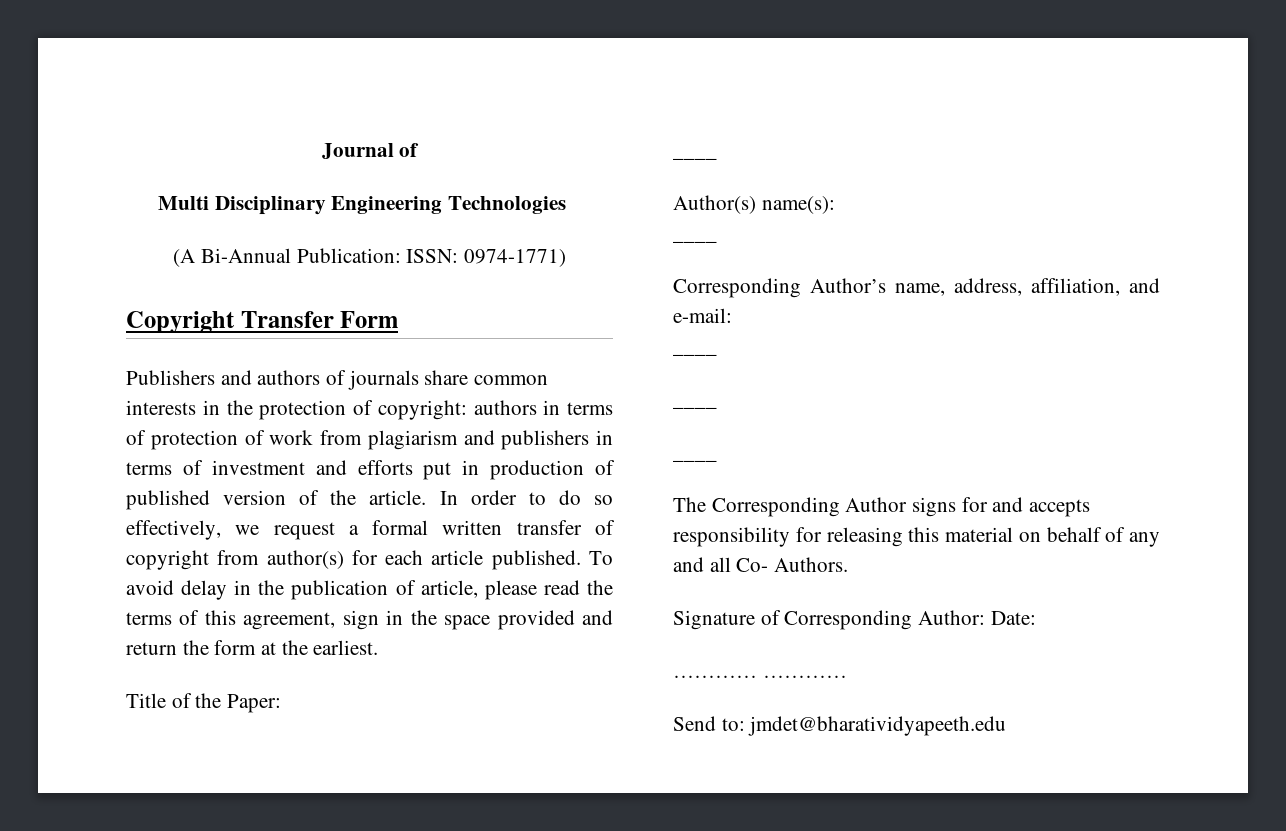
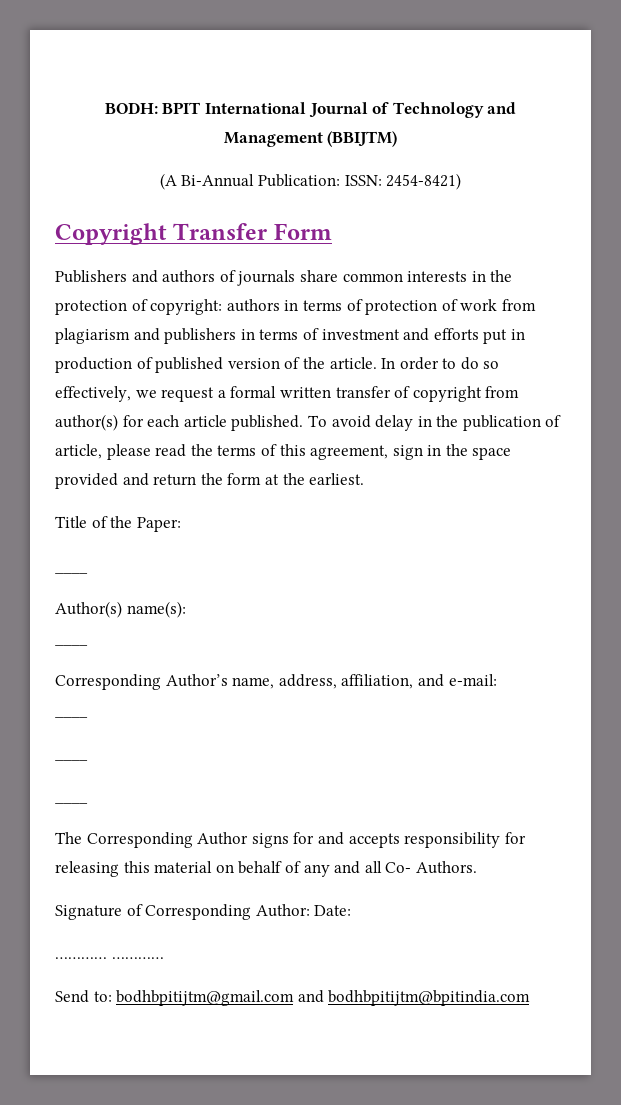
- Journal of
- Multi Disciplinary Engineering Technologies
+ BODH: BPIT International Journal of Technology and Management (BBIJTM)
- (A Bi-Annual Publication: ISSN: 0974-1771)
+ (A Bi-Annual Publication: ISSN: 2454-8421)
- Send to: jmdet@bharatividyapeeth.edu
+ Send to: bodhbpitijtm@gmail.com and bodhbpitijtm@bpitindia.com

